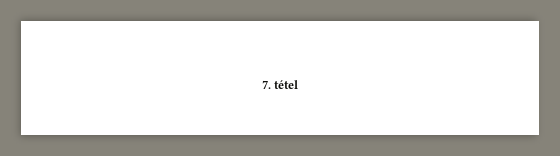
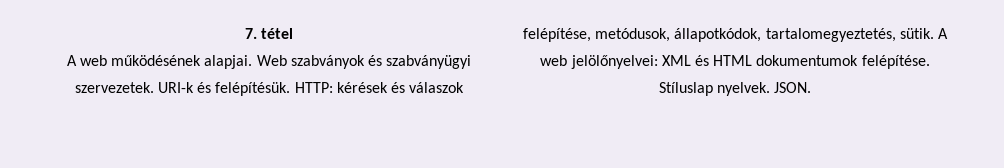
+ A web működésének alapjai. Web szabványok és szabványügyi szervezetek. URI-k és felépítésük. HTTP: kérések és válaszok felépítése, metódusok, állapotkódok, tartalomegyeztetés, sütik. A web jelölőnyelvei: XML és HTML dokumentumok felépítése. Stíluslap nyelvek. JSON.

